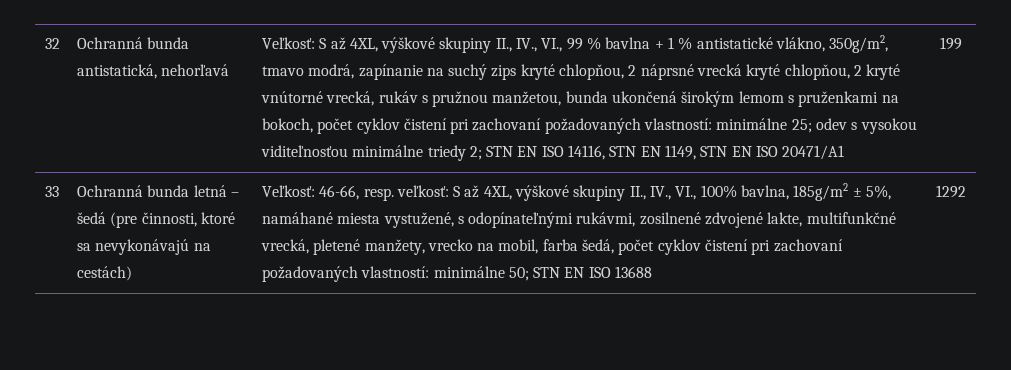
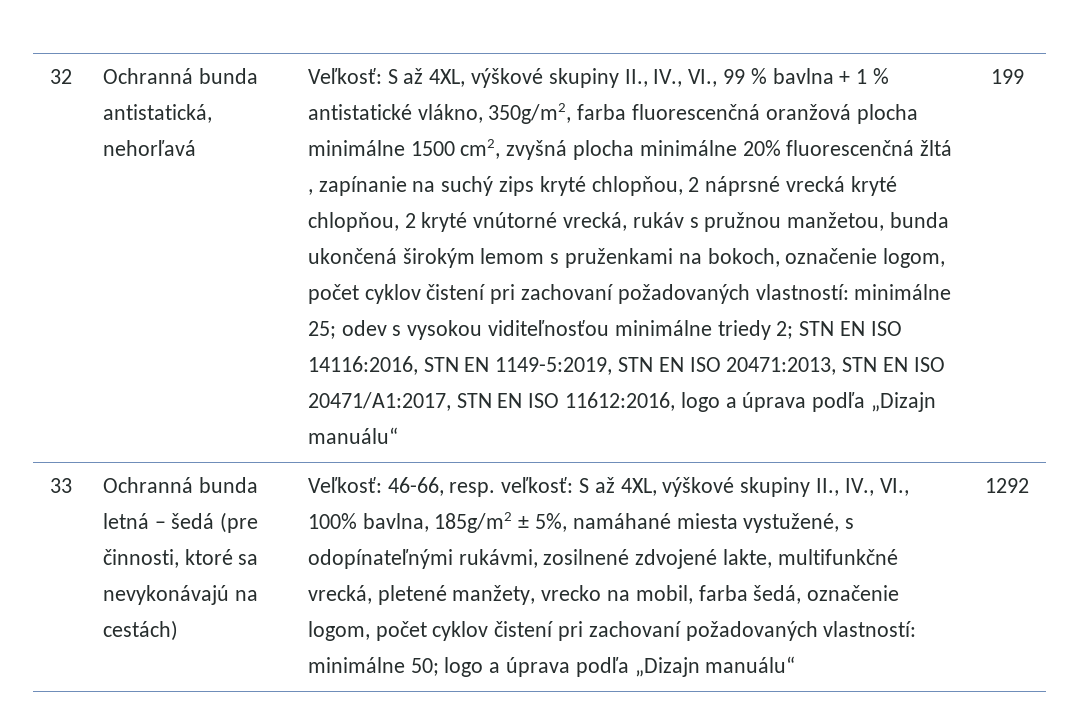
- S až 4XL, výškové skupiny II., IV., VI., 99 % bavlna + 1 % antistatické vlákno, 350g/m2, tmavo modrá, zapínanie na suchý zips kryté chlopňou, 2 náprsné vrecká kryté chlopňou, 2 kryté vnútorné vrecká, rukáv s pružnou manžetou, bunda ukončená širokým lemom s pruženkami na bokoch, počet cyklov čistení pri zachovaní požadovaných vlastností:
+ S až 4XL, výškové skupiny II., IV., VI., 99 % bavlna + 1 % antistatické vlákno, 350g/m2, farba fluorescenčná oranžová plocha minimálne 1500 cm2, zvyšná plocha minimálne 20% fluorescenčná žltá , zapínanie na suchý zips kryté chlopňou, 2 náprsné vrecká kryté chlopňou, 2 kryté vnútorné vrecká, rukáv s pružnou manžetou, bunda ukončená širokým lemom s pruženkami na bokoch, označenie logom, počet cyklov čistení pri zachovaní požadovaných vlastností:
- STN EN ISO 14116, STN EN 1149, STN EN ISO 20471/A1
+ STN EN ISO 14116:2016, STN EN 1149-5:2019, STN EN ISO 20471:2013, STN EN ISO 20471/A1:2017, STN EN ISO 11612:2016, logo a úprava podľa „Dizajn manuálu“
- Veľkosť: 46-66, resp. veľkosť: S až 4XL, výškové skupiny II., IV., VI., 100% bavlna, 185g/m2 ± 5%, namáhané miesta vystužené, s odopínateľnými rukávmi, zosilnené zdvojené lakte, multifunkčné vrecká, pletené manžety, vrecko na mobil, farba šedá, počet cyklov čistení pri zachovaní požadovaných vlastností: minimálne 50; STN EN ISO 13688
+ Veľkosť: 46-66, resp. veľkosť: S až 4XL, výškové skupiny II., IV., VI., 100% bavlna, 185g/m2 ± 5%, namáhané miesta vystužené, s odopínateľnými rukávmi, zosilnené zdvojené lakte, multifunkčné vrecká, pletené manžety, vrecko na mobil, farba šedá, označenie logom, počet cyklov čistení pri zachovaní požadovaných vlastností: minimálne 50; logo a úprava podľa „Dizajn manuálu“

